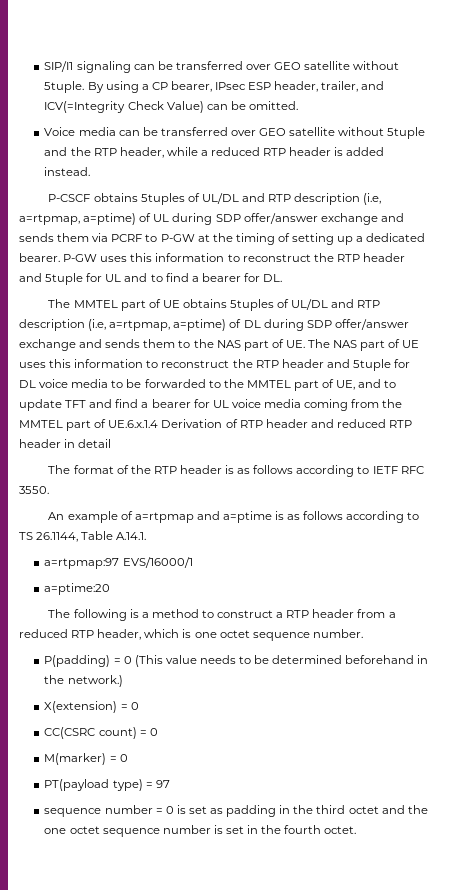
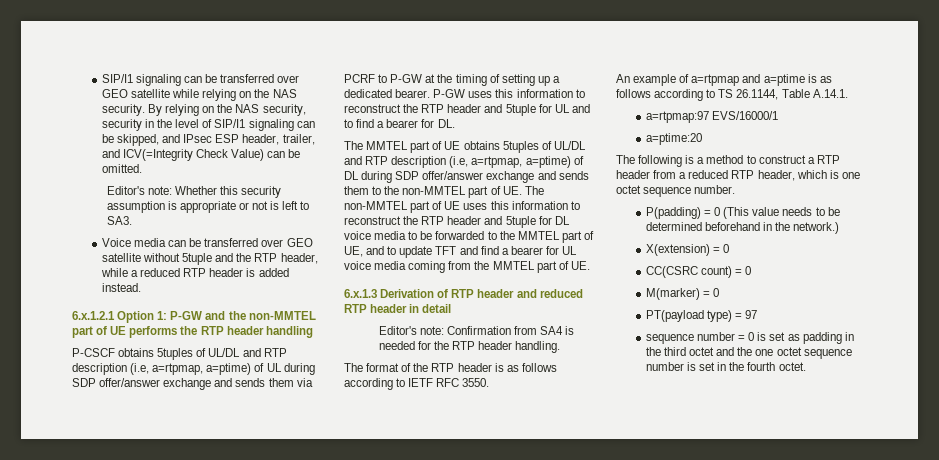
- SIP/I1 signaling can be transferred over GEO satellite without 5tuple. By using a CP bearer, IPsec ESP header, trailer, and ICV(=Integrity Check Value) can be omitted.
+ SIP/I1 signaling can be transferred over GEO satellite while relying on the NAS security. By relying on the NAS security, security in the level of SIP/I1 signaling can be skipped, and IPsec ESP header, trailer, and ICV(=Integrity Check Value) can be omitted.
+ Editor's note: Whether this security assumption is appropriate or not is left to SA3.
+ 6.x.1.2.1 Option 1: P-GW and the non-MMTEL part of UE performs the RTP header handling
- The MMTEL part of UE obtains 5tuples of UL/DL and RTP description (i.e, a=rtpmap, a=ptime) of DL during SDP offer/answer exchange and sends them to the NAS part of UE. The NAS part of UE uses this information to reconstruct the RTP header and 5tuple for DL voice media to be forwarded to the MMTEL part of UE, and to update TFT and find a bearer for UL voice media coming from the MMTEL part of UE.6.x.1.4 Derivation of RTP header and reduced RTP header in detail
+ The MMTEL part of UE obtains 5tuples of UL/DL and RTP description (i.e, a=rtpmap, a=ptime) of DL during SDP offer/answer exchange and sends them to the non-MMTEL part of UE. The non-MMTEL part of UE uses this information to reconstruct the RTP header and 5tuple for DL voice media to be forwarded to the MMTEL part of UE, and to update TFT and find a bearer for UL voice media coming from the MMTEL part of UE.
+ 6.x.1.3 Derivation of RTP header and reduced RTP header in detail
+ Editor's note: Confirmation from SA4 is needed for the RTP header handling.

